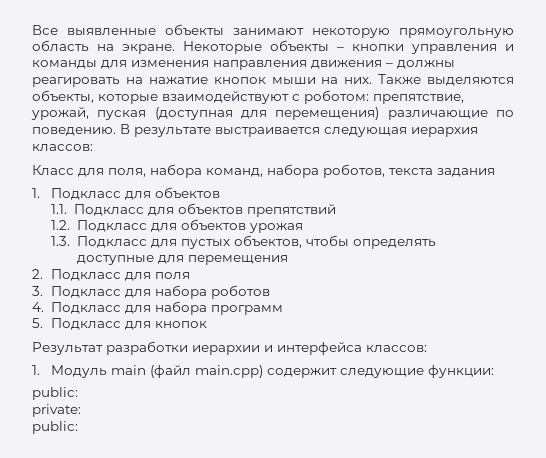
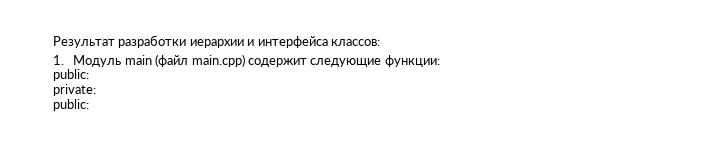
- Все выявленные объекты занимают некоторую прямоугольную область на экране. Некоторые объекты – кнопки управления и команды для изменения направления движения – должны реагировать на нажатие кнопок мыши на них. Также выделяются объекты, которые взаимодействуют с роботом: препятствие, урожай, пуская (доступная для перемещения) различающие по поведению. В результате выстраивается следующая иерархия классов:
- Класс для поля, набора команд, набора роботов, текста задания
- 1. Подкласс для объектов
- 1.1. Подкласс для объектов препятствий
- 1.2. Подкласс для объектов урожая
- 1.3. Подкласс для пустых объектов, чтобы определять доступные для перемещения
- 2. Подкласс для поля
- 3. Подкласс для набора роботов
- 4. Подкласс для набора программ
- 5. Подкласс для кнопок

